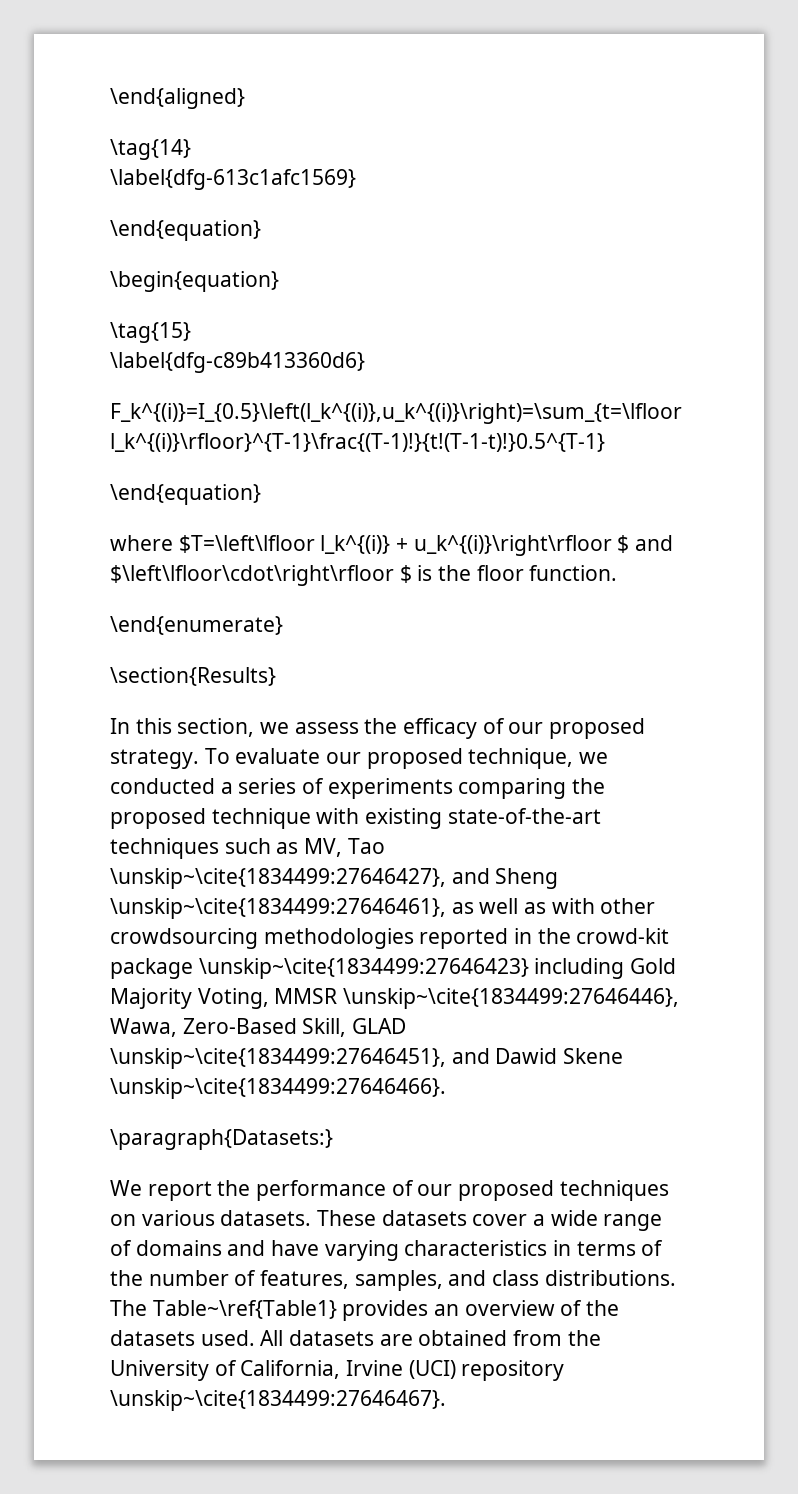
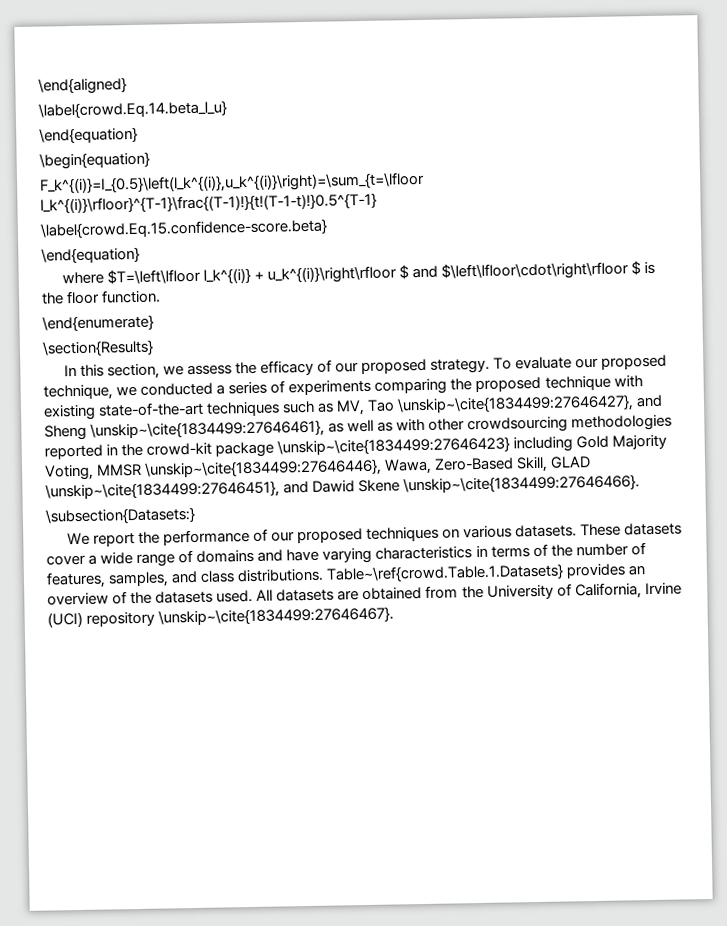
- \tag{14}
- \label{dfg-613c1afc1569}
+ \label{crowd.Eq.14.beta_l_u}
- \tag{15}
- \label{dfg-c89b413360d6}
+ \label{crowd.Eq.15.confidence-score.beta}
- \paragraph{Datasets:}
+ \subsection{Datasets:}
- The Table~\ref{Table1} provides an overview of the datasets used.
+ Table~\ref{crowd.Table.1.Datasets} provides an overview of the datasets used.

